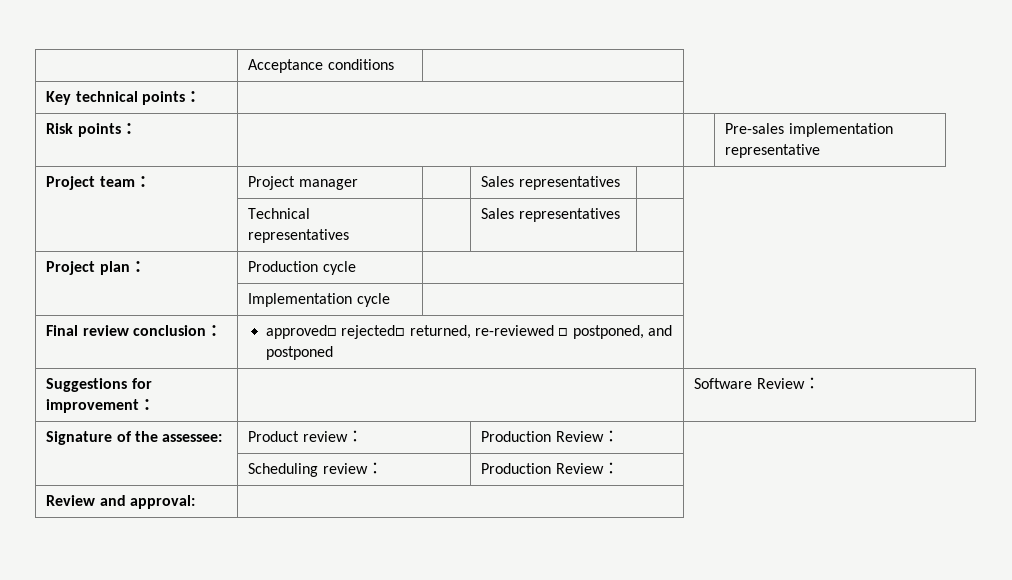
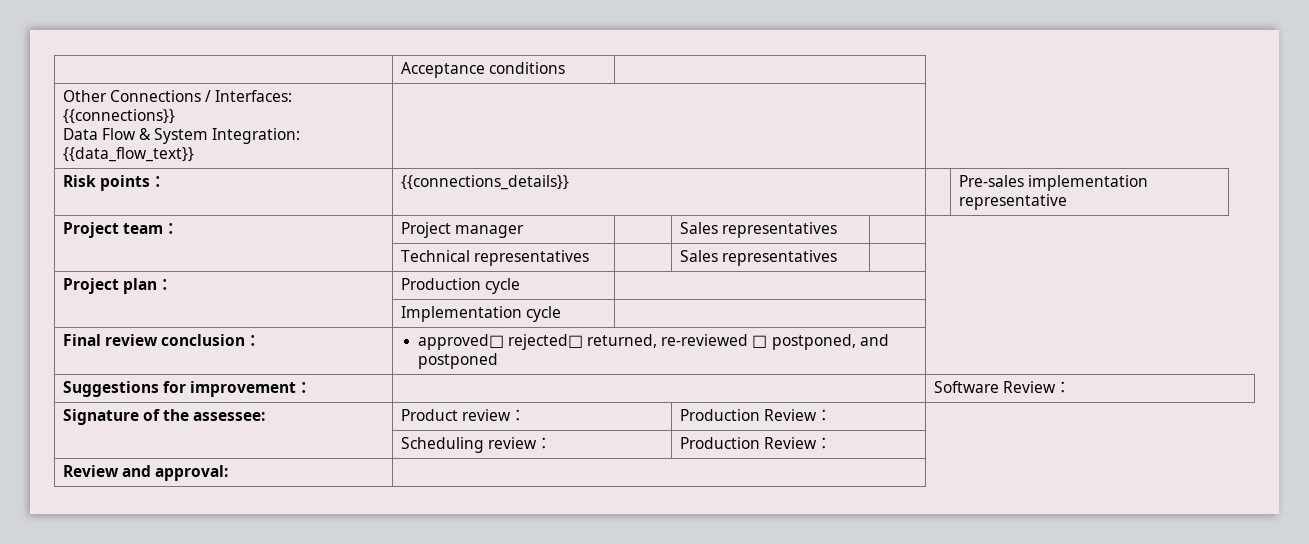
- Key technical points： |
+ Other Connections / Interfaces: {{connections}}
+ Data Flow & System Integration: {{data_flow_text}} |
- Risk points： | | | Pre-sales implementation representative
+ Risk points： | {{connections_details}} | | Pre-sales implementation representative

